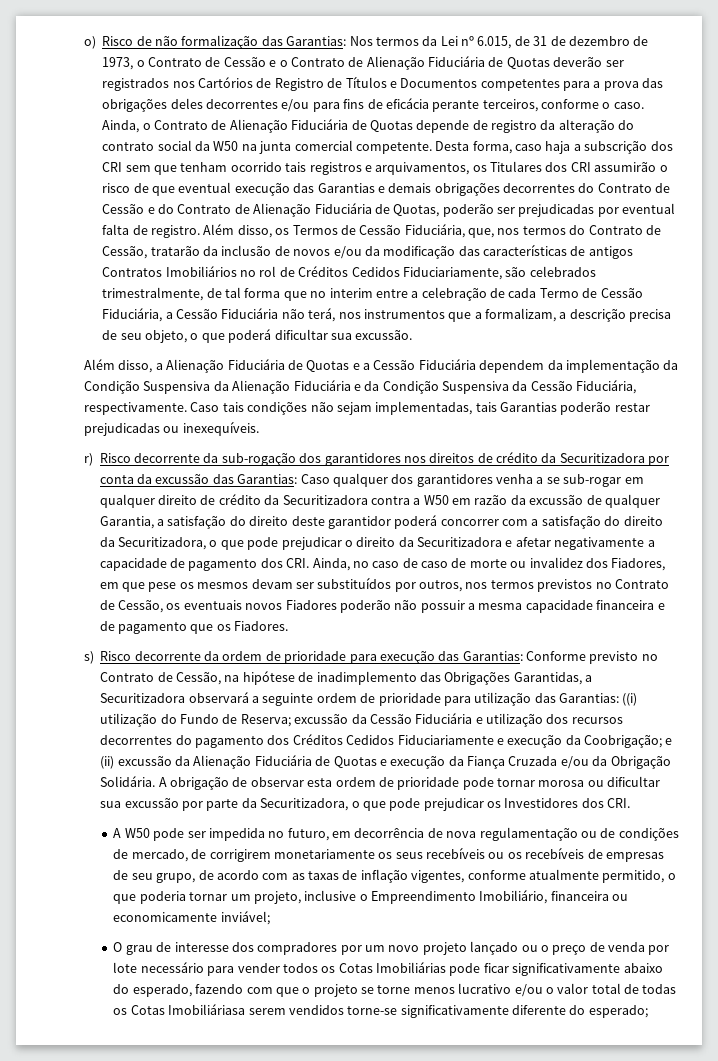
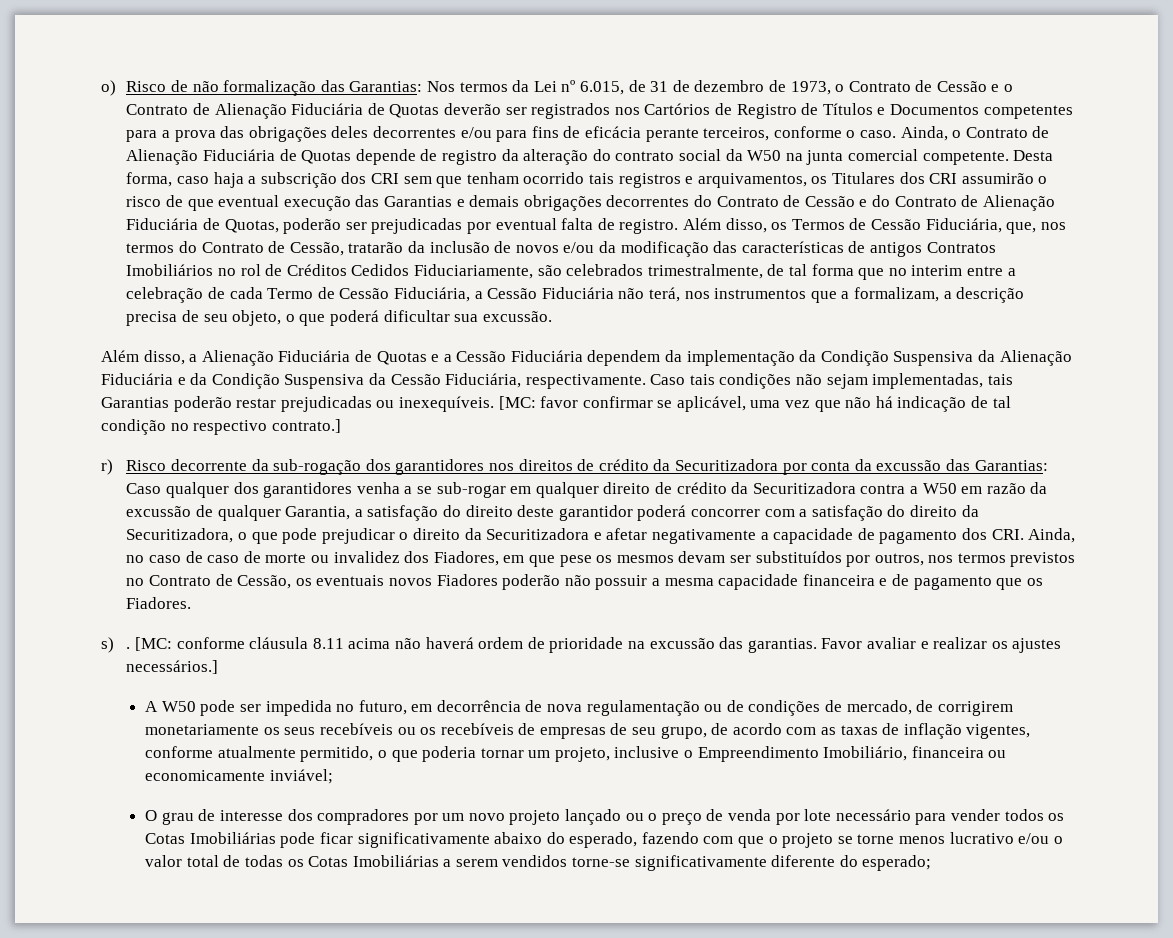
+ [MC: favor confirmar se aplicável, uma vez que não há indicação de tal condição no respectivo contrato.]
- s) Risco decorrente da ordem de prioridade para execução das Garantias: Conforme previsto no Contrato de Cessão, na hipótese de inadimplemento das Obrigações Garantidas, a Securitizadora observará a seguinte ordem de prioridade para utilização das Garantias: ((i) utilização do Fundo de Reserva; excussão da Cessão Fiduciária e utilização dos recursos decorrentes do pagamento dos Créditos Cedidos Fiduciariamente e execução da Coobrigação; e (ii) excussão da Alienação Fiduciária de Quotas e execução da Fiança Cruzada e/ou da Obrigação Solidária. A obrigação de observar esta ordem de prioridade pode tornar morosa ou dificultar sua excussão por parte da Securitizadora, o que pode prejudicar os Investidores dos CRI.
+ s) . [MC: conforme cláusula 8.11 acima não haverá ordem de prioridade na excussão das garantias. Favor avaliar e realizar os ajustes necessários.]
- O grau de interesse dos compradores por um novo projeto lançado ou o preço de venda por lote necessário para vender todos os Cotas Imobiliárias pode ficar significativamente abaixo do esperado, fazendo com que o projeto se torne menos lucrativo e/ou o valor total de todas os Cotas Imobiliáriasa serem vendidos torne-se significativamente diferente do esperado;
+ O grau de interesse dos compradores por um novo projeto lançado ou o preço de venda por lote necessário para vender todos os Cotas Imobiliárias pode ficar significativamente abaixo do esperado, fazendo com que o projeto se torne menos lucrativo e/ou o valor total de todas os Cotas Imobiliárias a serem vendidos torne-se significativamente diferente do esperado;

